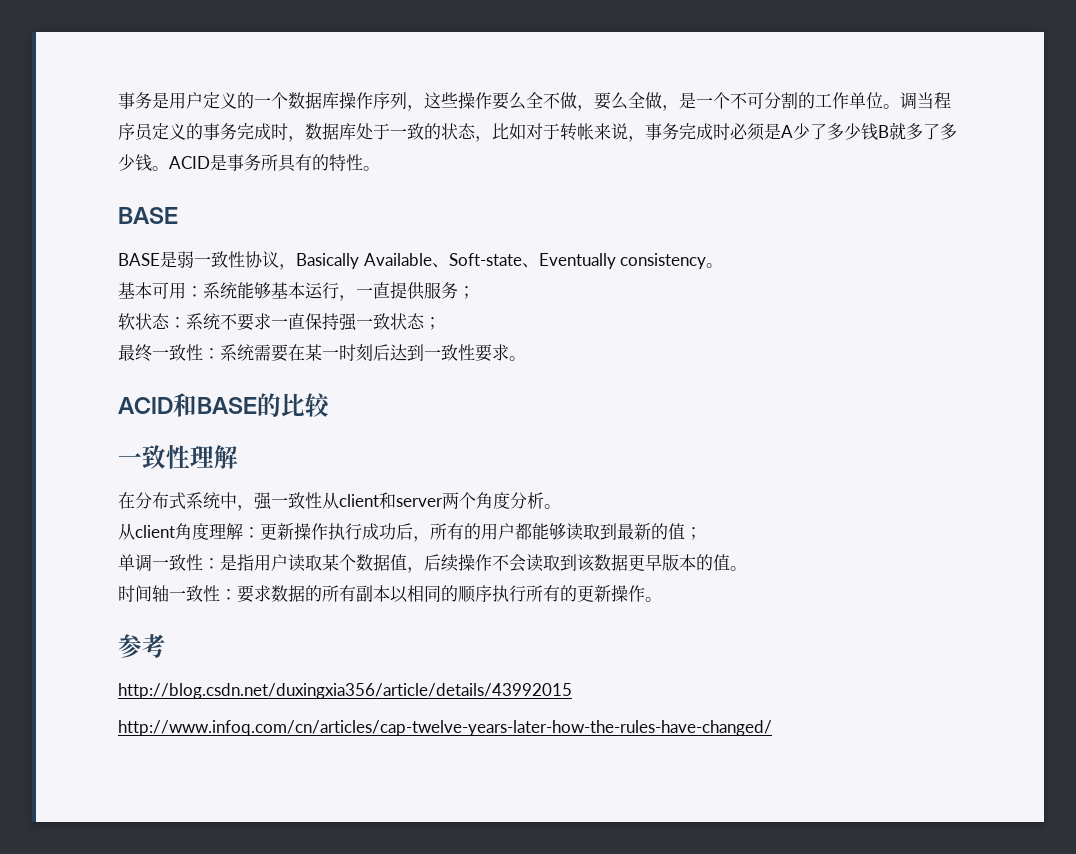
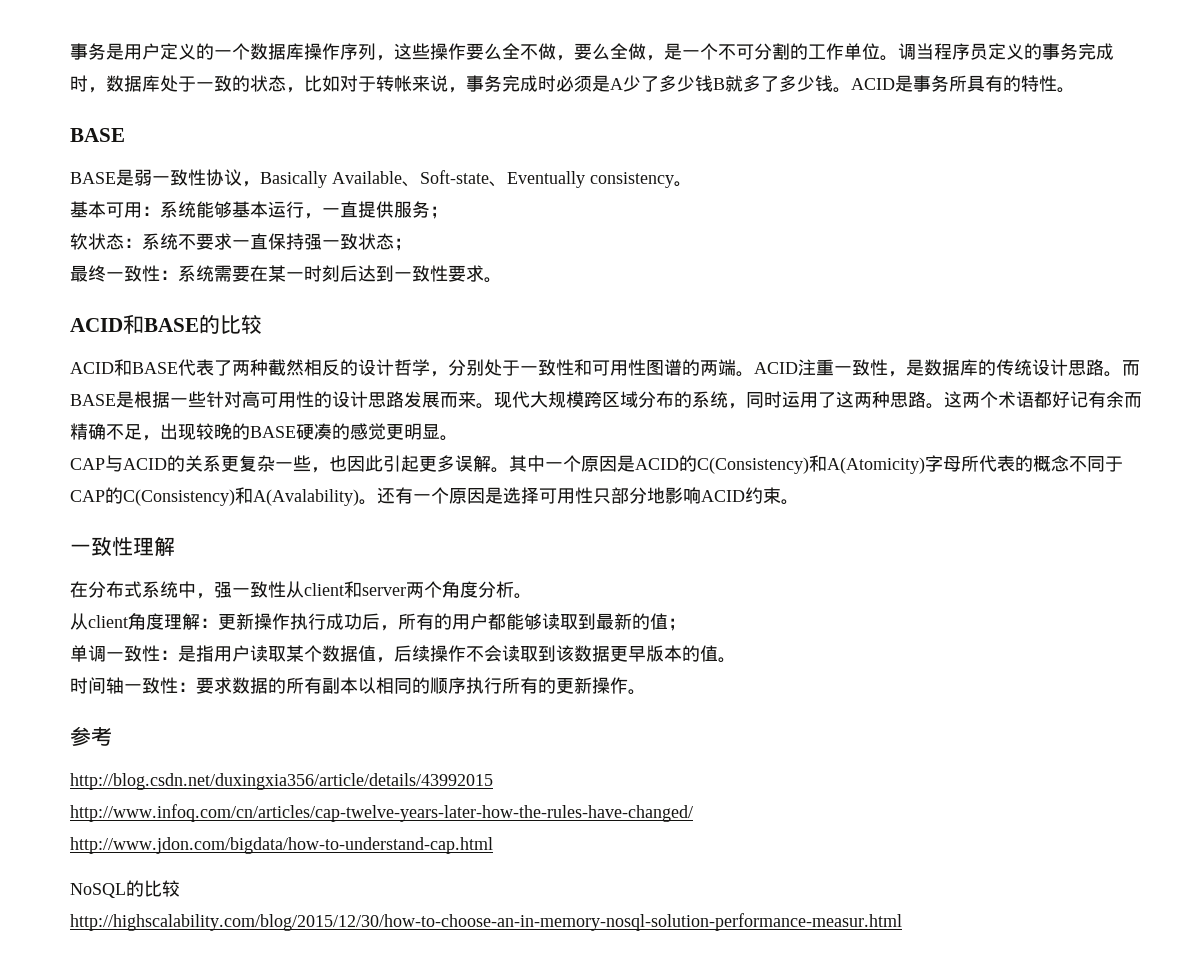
+ ACID和BASE代表了两种截然相反的设计哲学，分别处于一致性和可用性图谱的两端。ACID注重一致性，是数据库的传统设计思路。而BASE是根据一些针对高可用性的设计思路发展而来。现代大规模跨区域分布的系统，同时运用了这两种思路。这两个术语都好记有余而精确不足，出现较晚的BASE硬凑的感觉更明显。
+ CAP与ACID的关系更复杂一些，也因此引起更多误解。其中一个原因是ACID的C(Consistency)和A(Atomicity)字母所代表的概念不同于CAP的C(Consistency)和A(Avalability)。还有一个原因是选择可用性只部分地影响ACID约束。
+ http://www.jdon.com/bigdata/how-to-understand-cap.html
+ NoSQL的比较
+ http://highscalability.com/blog/2015/12/30/how-to-choose-an-in-memory-nosql-solution-performance-measur.html

